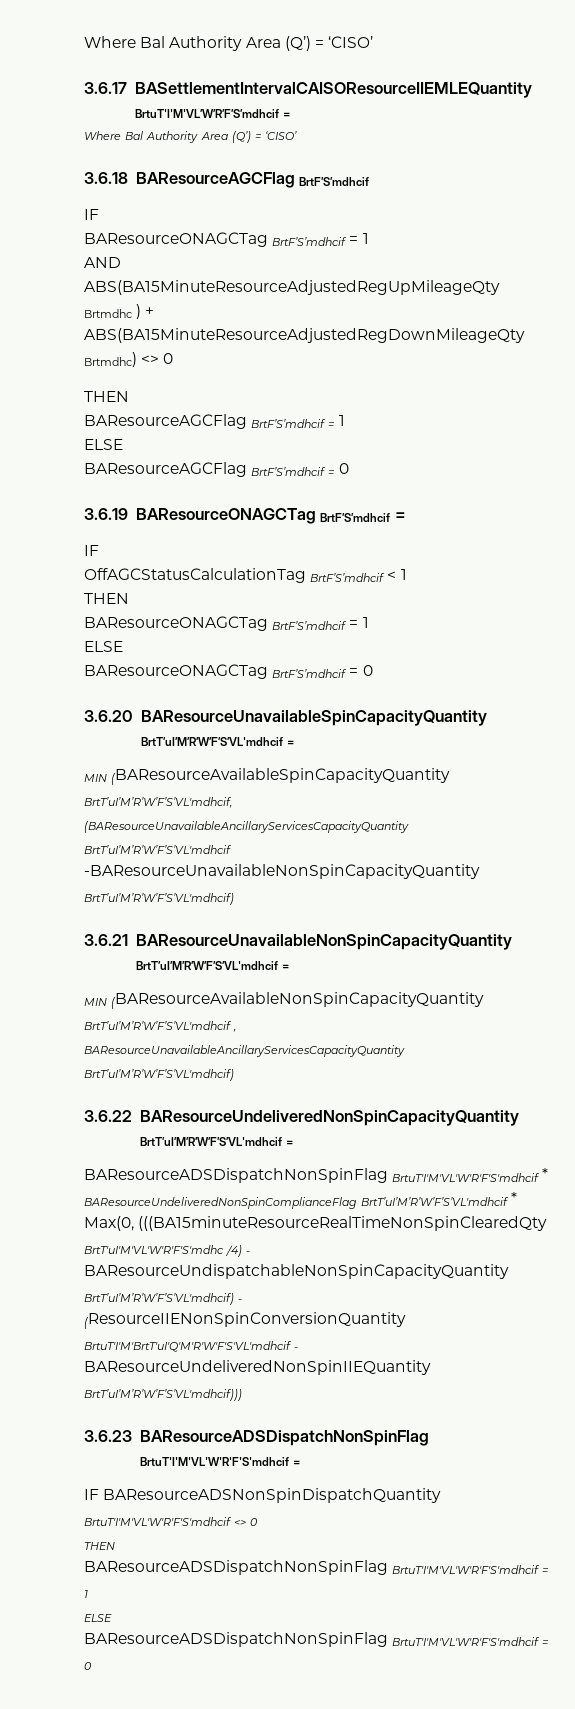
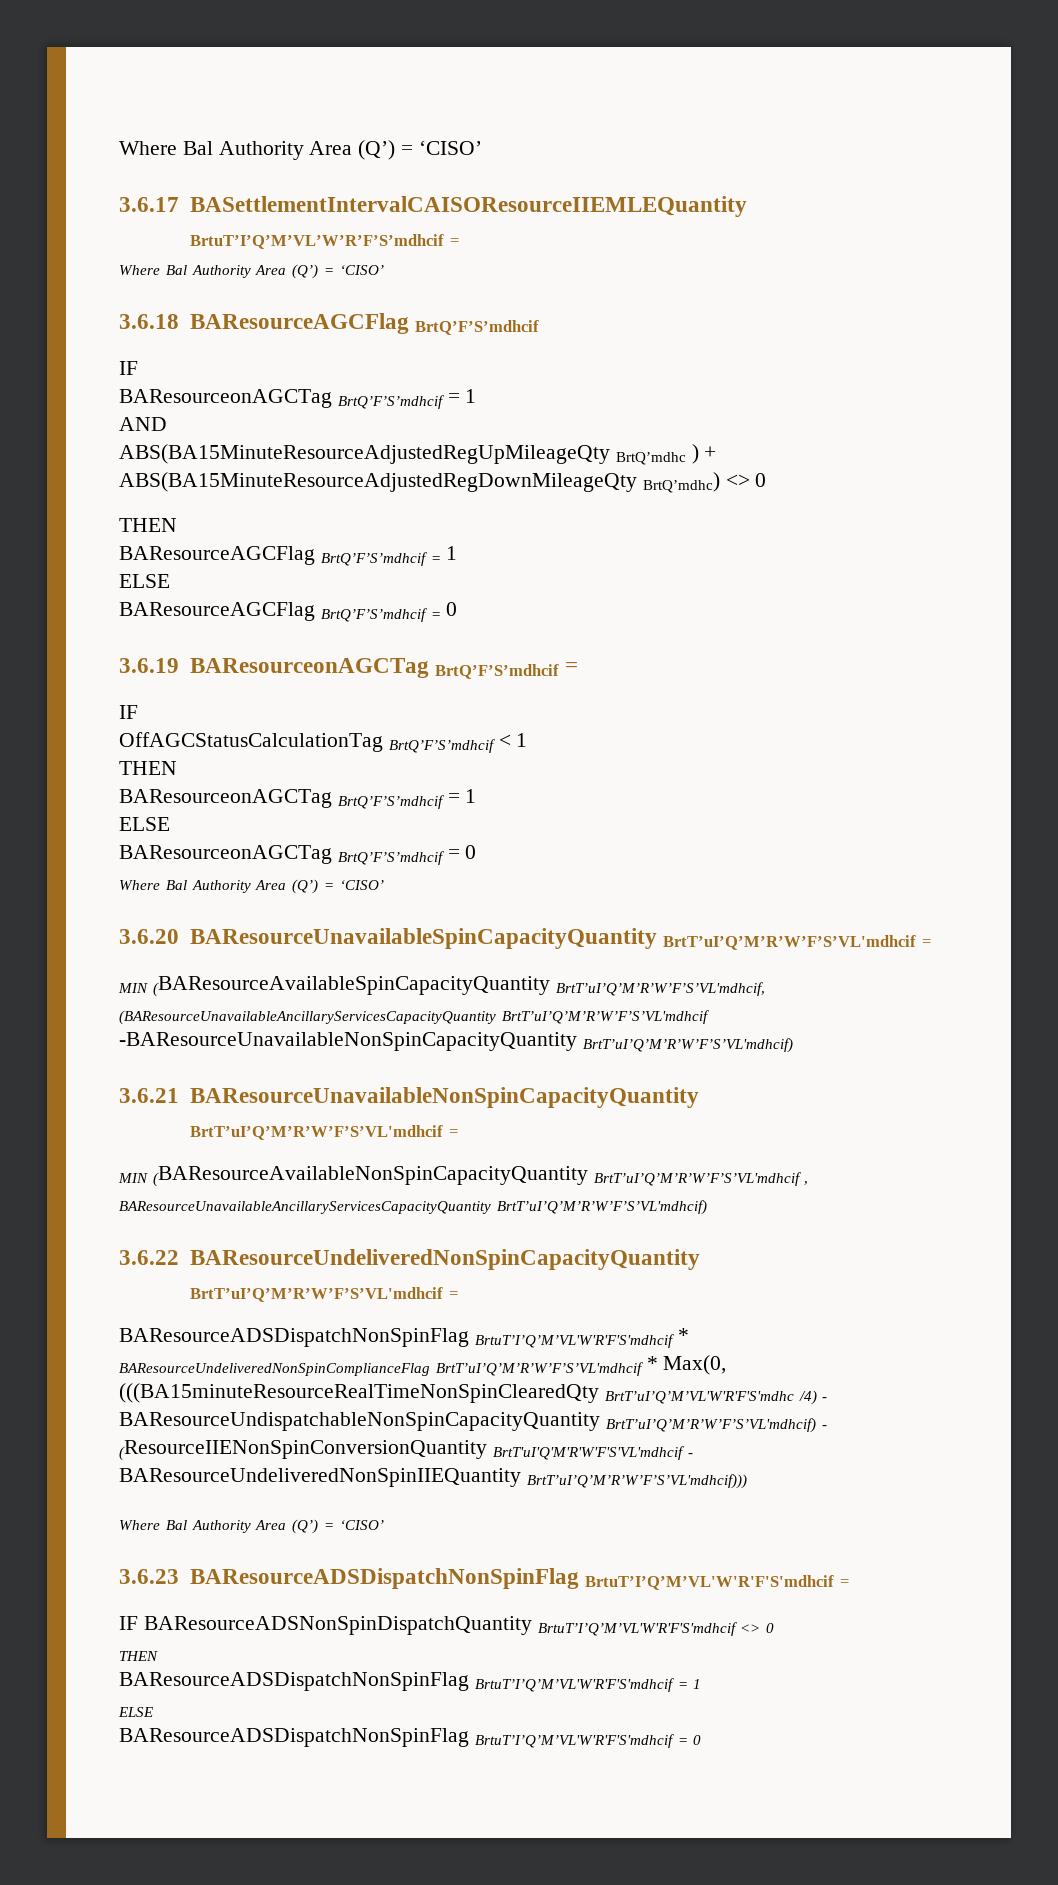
- 3.6.17 BASettlementIntervalCAISOResourceIIEMLEQuantity BrtuT'I'M'VL’W’R’F’S’mdhcif =
+ 3.6.17 BASettlementIntervalCAISOResourceIIEMLEQuantity BrtuT’I’Q’M’VL’W’R’F’S’mdhcif =
- 3.6.18 BAResourceAGCFlag BrtF’S’mdhcif
+ 3.6.18 BAResourceAGCFlag BrtQ’F’S’mdhcif
  IF
- BAResourceONAGCTag BrtF’S’mdhcif = 1
+ BAResourceonAGCTag BrtQ’F’S’mdhcif = 1
- ABS(BA15MinuteResourceAdjustedRegUpMileageQty Brtmdhc ) + ABS(BA15MinuteResourceAdjustedRegDownMileageQty Brtmdhc) <> 0
+ ABS(BA15MinuteResourceAdjustedRegUpMileageQty BrtQ’mdhc ) + ABS(BA15MinuteResourceAdjustedRegDownMileageQty BrtQ’mdhc) <> 0
- BAResourceAGCFlag BrtF’S’mdhcif = 1
+ BAResourceAGCFlag BrtQ’F’S’mdhcif = 1
- BAResourceAGCFlag BrtF’S’mdhcif = 0
+ BAResourceAGCFlag BrtQ’F’S’mdhcif = 0
- 3.6.19 BAResourceONAGCTag BrtF’S’mdhcif =
+ 3.6.19 BAResourceonAGCTag BrtQ’F’S’mdhcif =
- OffAGCStatusCalculationTag BrtF’S’mdhcif < 1
+ OffAGCStatusCalculationTag BrtQ’F’S’mdhcif < 1
  THEN
- BAResourceONAGCTag BrtF’S’mdhcif = 1
+ BAResourceonAGCTag BrtQ’F’S’mdhcif = 1
  ELSE
- BAResourceONAGCTag BrtF’S’mdhcif = 0
+ BAResourceonAGCTag BrtQ’F’S’mdhcif = 0
+ Where Bal Authority Area (Q’) = ‘CISO’
- 3.6.20 BAResourceUnavailableSpinCapacityQuantity BrtT’uI’M’R’W’F’S’VL'mdhcif =
+ 3.6.20 BAResourceUnavailableSpinCapacityQuantity BrtT’uI’Q’M’R’W’F’S’VL'mdhcif =
- MIN (BAResourceAvailableSpinCapacityQuantity BrtT’uI’M’R’W’F’S’VL'mdhcif, (BAResourceUnavailableAncillaryServicesCapacityQuantity BrtT’uI’M’R’W’F’S’VL'mdhcif -BAResourceUnavailableNonSpinCapacityQuantity BrtT’uI’M’R’W’F’S’VL'mdhcif)
+ MIN (BAResourceAvailableSpinCapacityQuantity BrtT’uI’Q’M’R’W’F’S’VL'mdhcif, (BAResourceUnavailableAncillaryServicesCapacityQuantity BrtT’uI’Q’M’R’W’F’S’VL'mdhcif -BAResourceUnavailableNonSpinCapacityQuantity BrtT’uI’Q’M’R’W’F’S’VL'mdhcif)
- 3.6.21 BAResourceUnavailableNonSpinCapacityQuantity BrtT’uI’M’R’W’F’S’VL'mdhcif =
+ 3.6.21 BAResourceUnavailableNonSpinCapacityQuantity BrtT’uI’Q’M’R’W’F’S’VL'mdhcif =
- MIN (BAResourceAvailableNonSpinCapacityQuantity BrtT’uI’M’R’W’F’S’VL'mdhcif , BAResourceUnavailableAncillaryServicesCapacityQuantity BrtT’uI’M’R’W’F’S’VL'mdhcif)
+ MIN (BAResourceAvailableNonSpinCapacityQuantity BrtT’uI’Q’M’R’W’F’S’VL'mdhcif , BAResourceUnavailableAncillaryServicesCapacityQuantity BrtT’uI’Q’M’R’W’F’S’VL'mdhcif)
- 3.6.22 BAResourceUndeliveredNonSpinCapacityQuantity BrtT’uI’M’R’W’F’S’VL'mdhcif =
+ 3.6.22 BAResourceUndeliveredNonSpinCapacityQuantity BrtT’uI’Q’M’R’W’F’S’VL'mdhcif =
- BAResourceADSDispatchNonSpinFlag BrtuT'I'M'VL'W'R'F'S'mdhcif * BAResourceUndeliveredNonSpinComplianceFlag BrtT’uI’M’R’W’F’S’VL'mdhcif * Max(0, (((BA15minuteResourceRealTimeNonSpinClearedQty BrtT'uI'M'VL'W'R'F'S'mdhc /4) - BAResourceUndispatchableNonSpinCapacityQuantity BrtT’uI’M’R’W’F’S’VL'mdhcif) - (ResourceIIENonSpinConversionQuantity BrtuT'I'M'BrtT'uI'Q'M'R'W'F'S'VL'mdhcif - BAResourceUndeliveredNonSpinIIEQuantity BrtT’uI’M’R’W’F’S’VL'mdhcif)))
+ BAResourceADSDispatchNonSpinFlag BrtuT’I’Q’M’VL'W'R'F'S'mdhcif * BAResourceUndeliveredNonSpinComplianceFlag BrtT’uI’Q’M’R’W’F’S’VL'mdhcif * Max(0, (((BA15minuteResourceRealTimeNonSpinClearedQty BrtT’uI’Q’M’VL'W'R'F'S'mdhc /4) - BAResourceUndispatchableNonSpinCapacityQuantity BrtT’uI’Q’M’R’W’F’S’VL'mdhcif) - (ResourceIIENonSpinConversionQuantity BrtT'uI'Q'M'R'W'F'S'VL'mdhcif - BAResourceUndeliveredNonSpinIIEQuantity BrtT’uI’Q’M’R’W’F’S’VL'mdhcif)))
+ Where Bal Authority Area (Q’) = ‘CISO’
- 3.6.23 BAResourceADSDispatchNonSpinFlag BrtuT'I'M'VL'W'R'F'S'mdhcif =
+ 3.6.23 BAResourceADSDispatchNonSpinFlag BrtuT’I’Q’M’VL'W'R'F'S'mdhcif =
- IF BAResourceADSNonSpinDispatchQuantity BrtuT'I'M'VL'W'R'F'S'mdhcif <> 0
+ IF BAResourceADSNonSpinDispatchQuantity BrtuT’I’Q’M’VL'W'R'F'S'mdhcif <> 0
- BAResourceADSDispatchNonSpinFlag BrtuT'I'M'VL'W'R'F'S'mdhcif = 1
+ BAResourceADSDispatchNonSpinFlag BrtuT’I’Q’M’VL'W'R'F'S'mdhcif = 1
- BAResourceADSDispatchNonSpinFlag BrtuT'I'M'VL'W'R'F'S'mdhcif = 0
+ BAResourceADSDispatchNonSpinFlag BrtuT’I’Q’M’VL'W'R'F'S'mdhcif = 0

